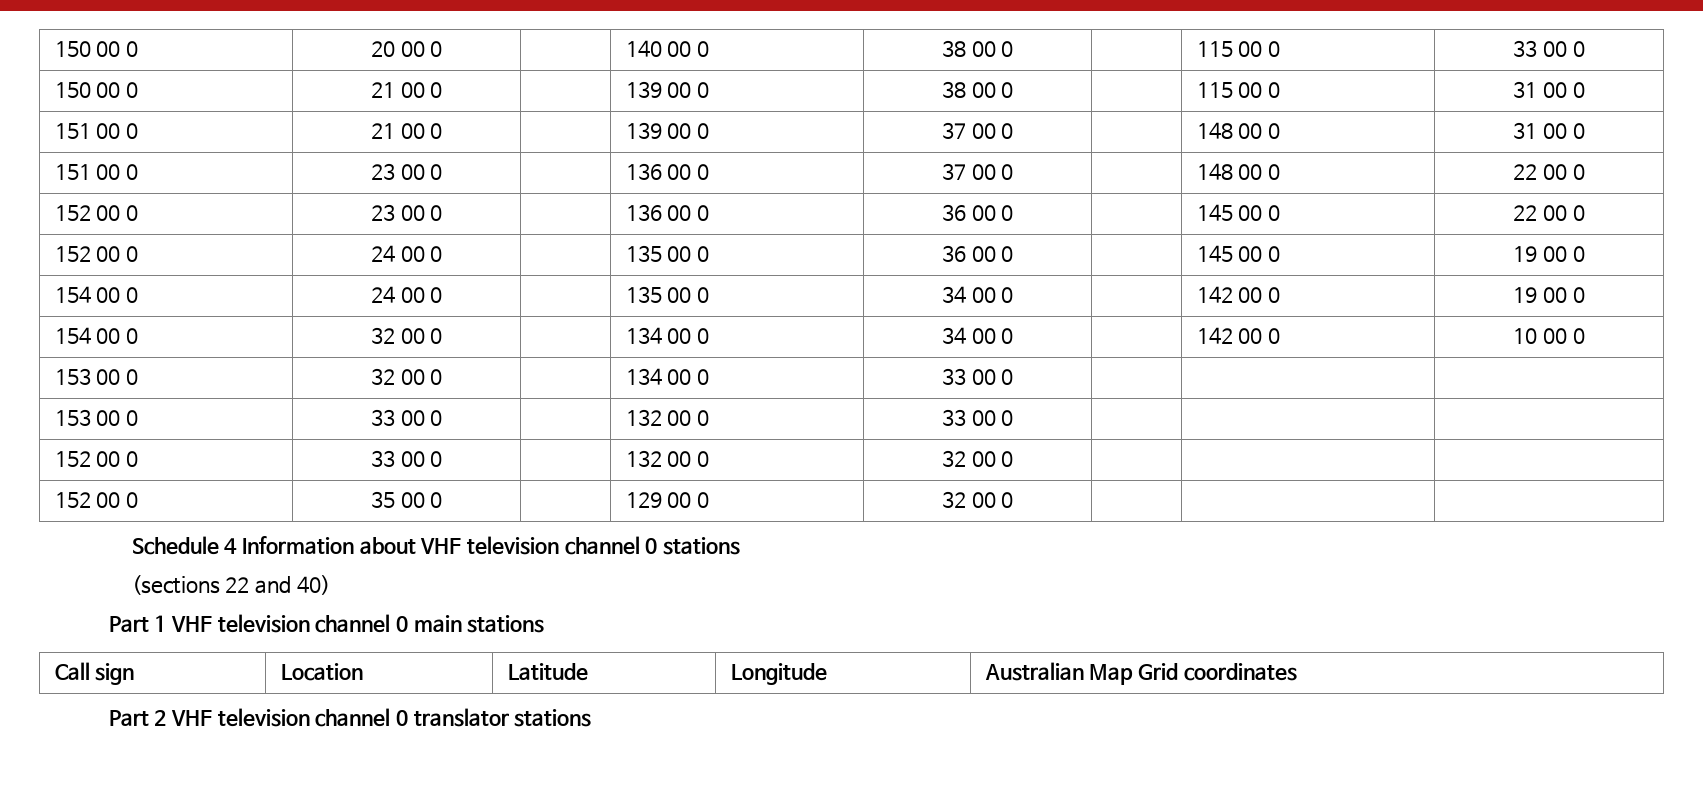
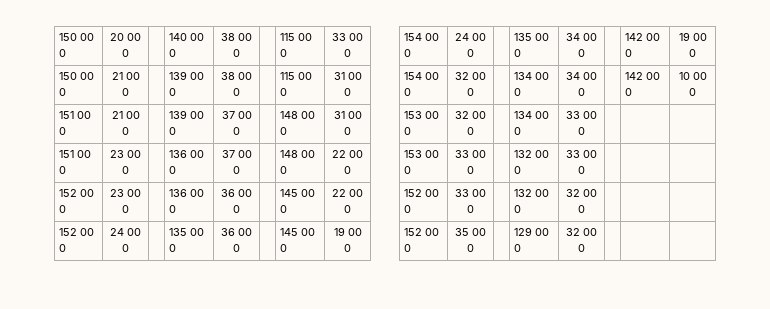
- Schedule 4 Information about VHF television channel 0 stations
- (sections 22 and 40)
- Part 1 VHF television channel 0 main stations
- Call sign | Location | Latitude | Longitude | Australian Map Grid coordinates
- Part 2 VHF television channel 0 translator stations

